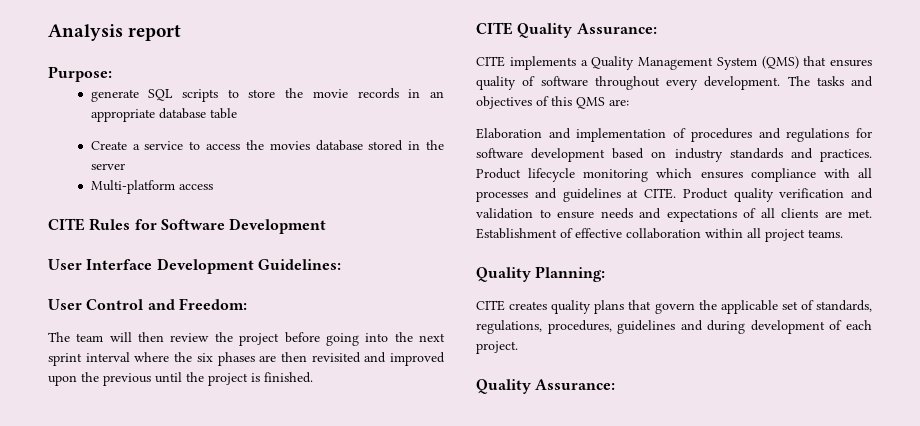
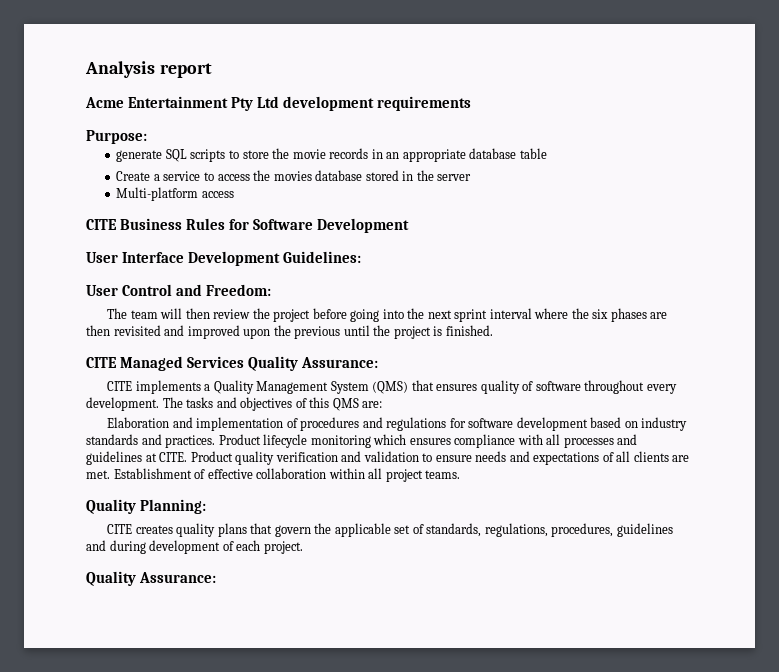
+ Acme Entertainment Pty Ltd development requirements
- CITE Rules for Software Development
+ CITE Business Rules for Software Development
- CITE Quality Assurance:
+ CITE Managed Services Quality Assurance:

